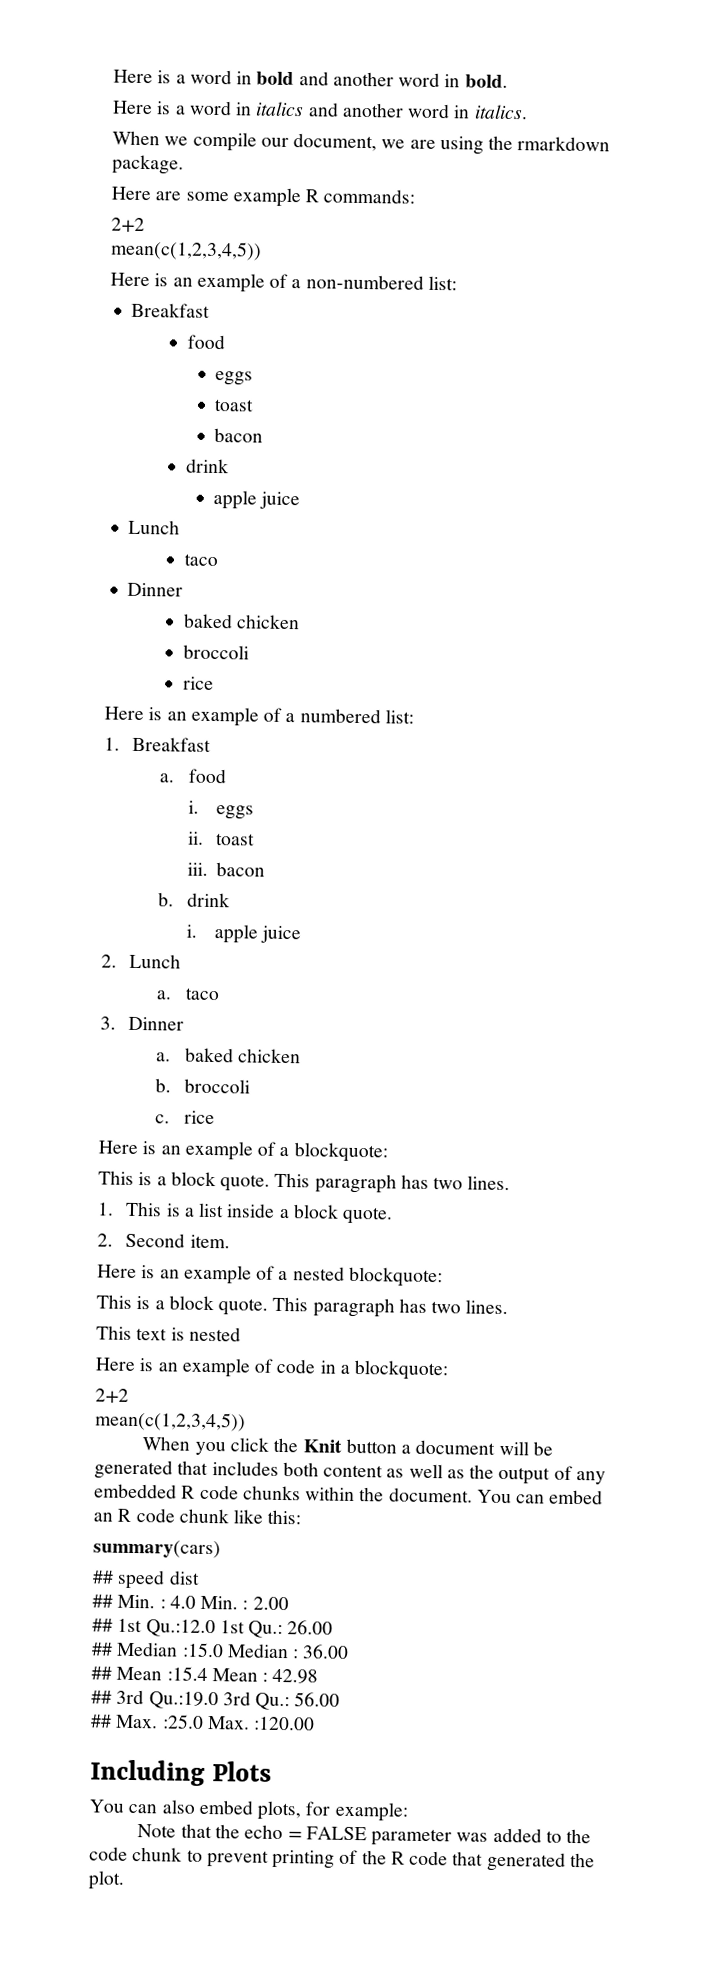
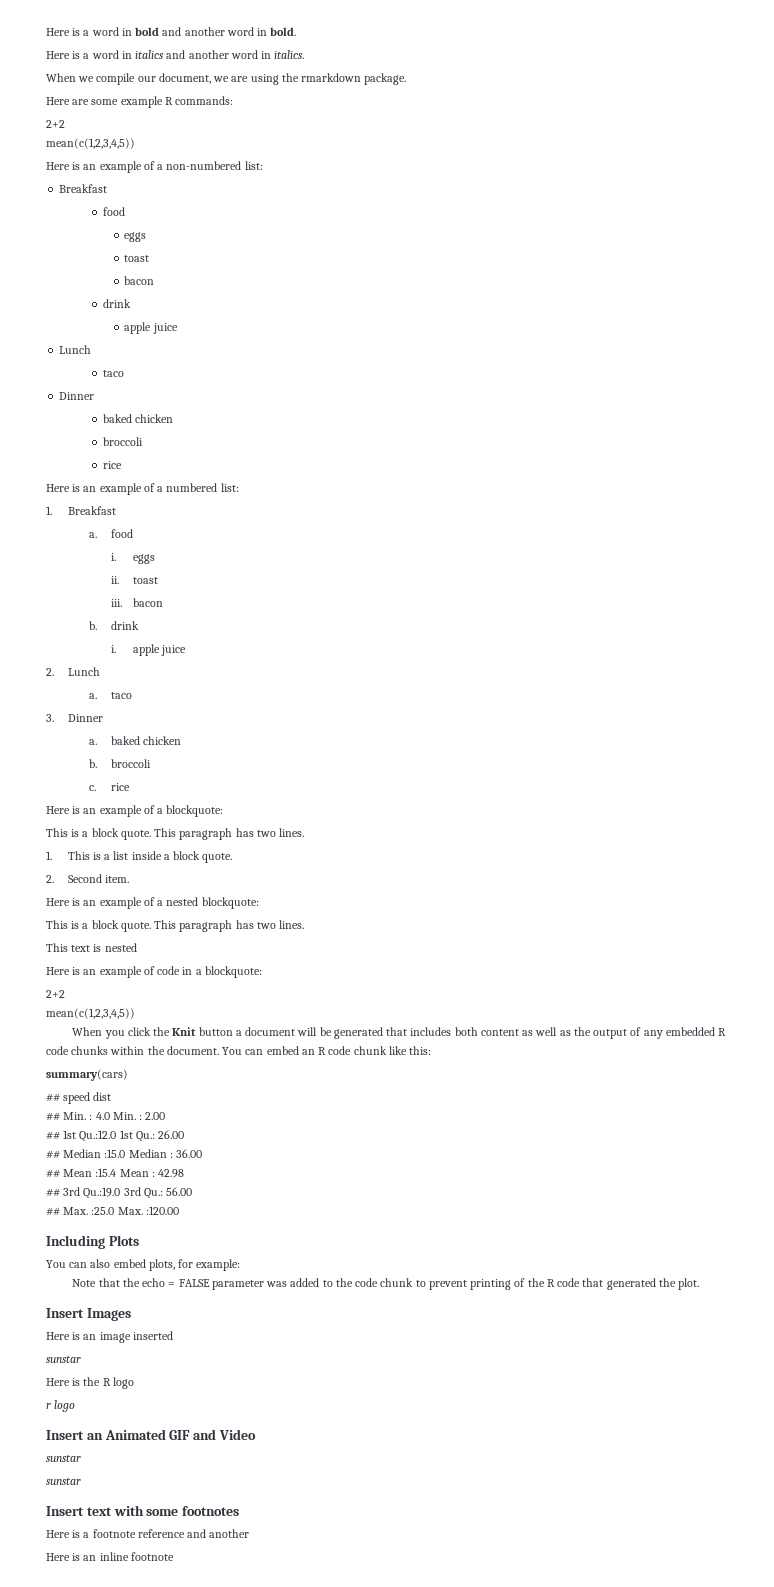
+ Insert Images
+ Here is an image inserted
+ sunstar
+ Here is the R logo
+ r logo
+ Insert an Animated GIF and Video
+ sunstar
+ sunstar
+ Insert text with some footnotes
+ Here is a footnote reference and another
+ Here is an inline footnote

